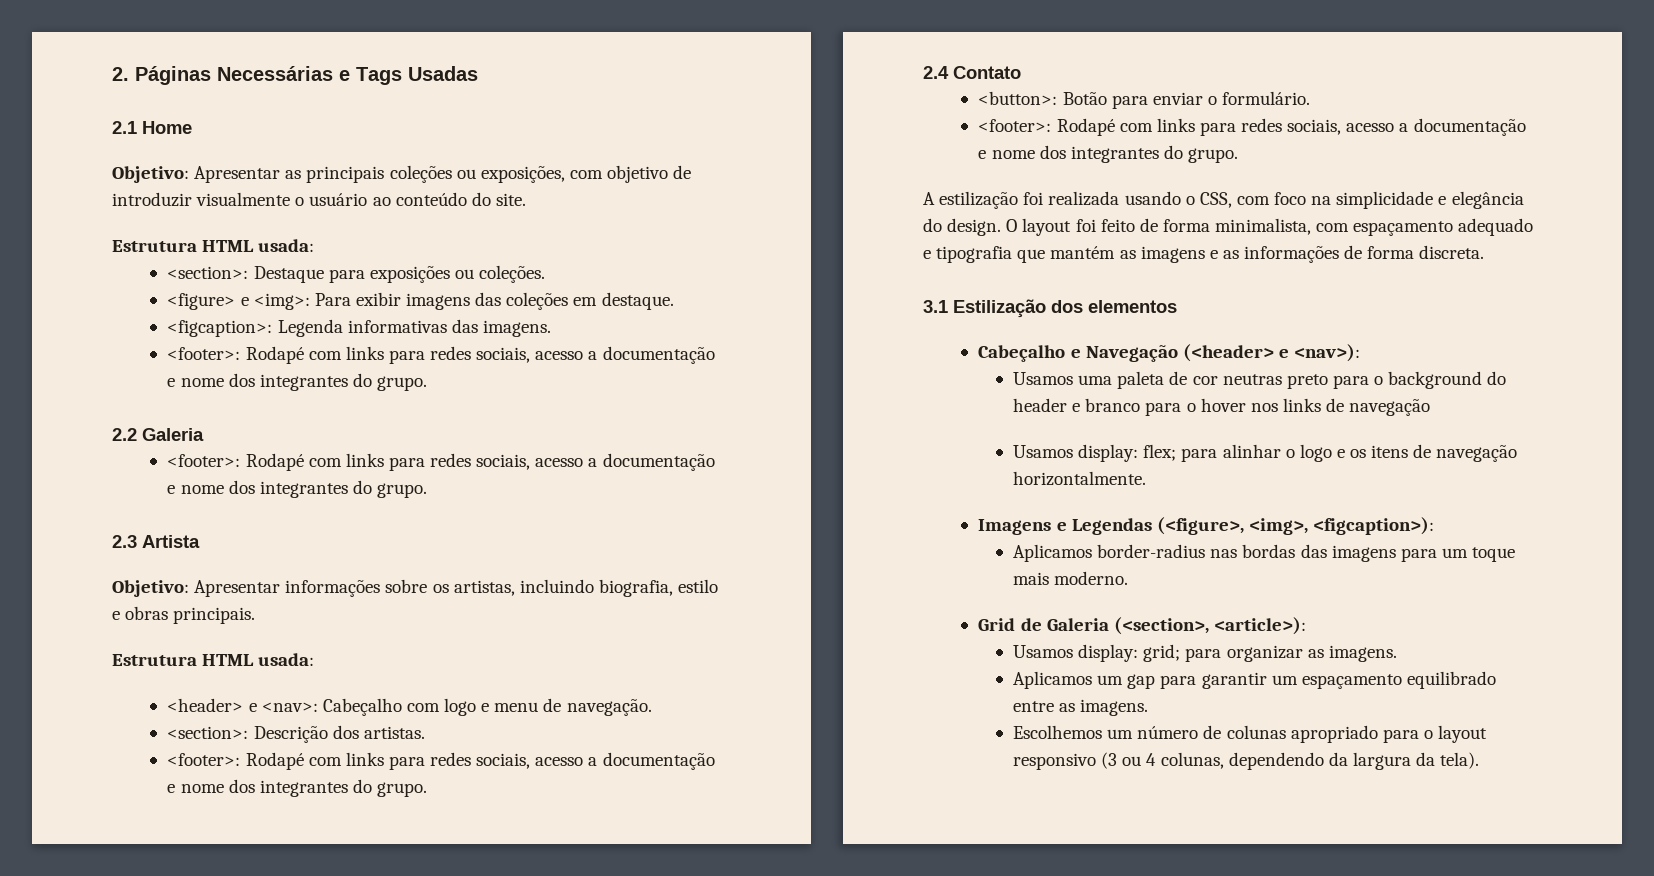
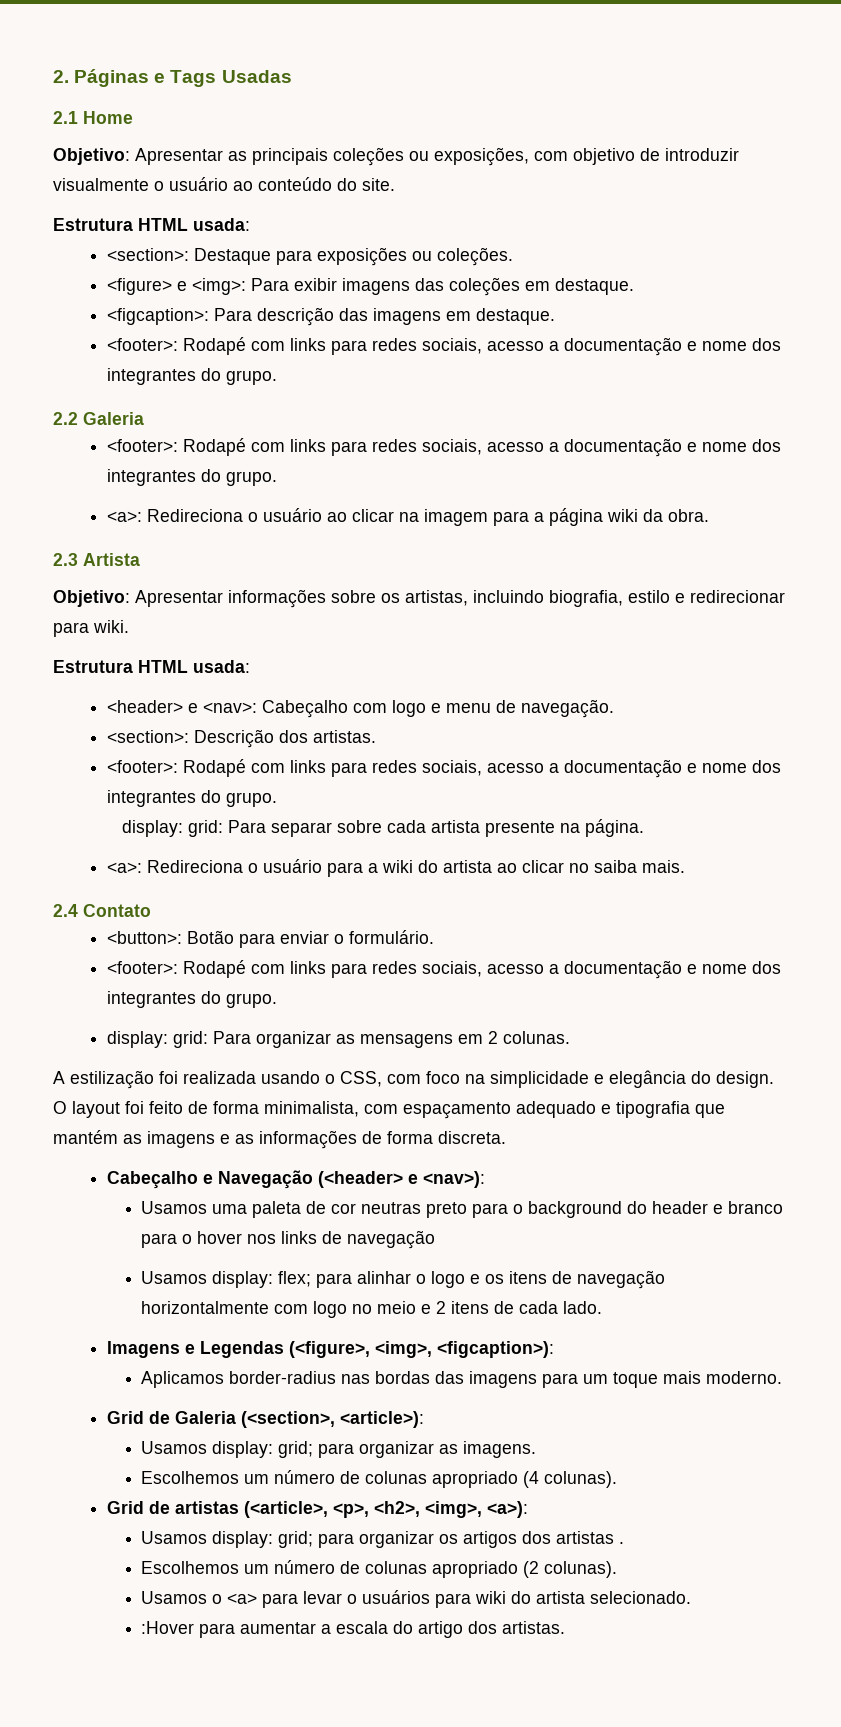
- 2. Páginas Necessárias e Tags Usadas
+ 2. Páginas e Tags Usadas
- <figcaption>: Legenda informativas das imagens.
+ <figcaption>: Para descrição das imagens em destaque.
+ <a>: Redireciona o usuário ao clicar na imagem para a página wiki da obra.
- Objetivo: Apresentar informações sobre os artistas, incluindo biografia, estilo e obras principais.
+ Objetivo: Apresentar informações sobre os artistas, incluindo biografia, estilo e redirecionar para wiki.
+ display: grid: Para separar sobre cada artista presente na página.
+ <a>: Redireciona o usuário para a wiki do artista ao clicar no saiba mais.
+ display: grid: Para organizar as mensagens em 2 colunas.
- 3.1 Estilização dos elementos
- Usamos display: flex; para alinhar o logo e os itens de navegação horizontalmente.
+ Usamos display: flex; para alinhar o logo e os itens de navegação horizontalmente com logo no meio e 2 itens de cada lado.
- Aplicamos um gap para garantir um espaçamento equilibrado entre as imagens.
- Escolhemos um número de colunas apropriado para o layout responsivo (3 ou 4 colunas, dependendo da largura da tela).
+ Escolhemos um número de colunas apropriado (4 colunas).
+ Grid de artistas (<article>, <p>, <h2>, <img>, <a>):
+ Usamos display: grid; para organizar os artigos dos artistas .
+ Escolhemos um número de colunas apropriado (2 colunas).
+ Usamos o <a> para levar o usuários para wiki do artista selecionado.
+ :Hover para aumentar a escala do artigo dos artistas.

